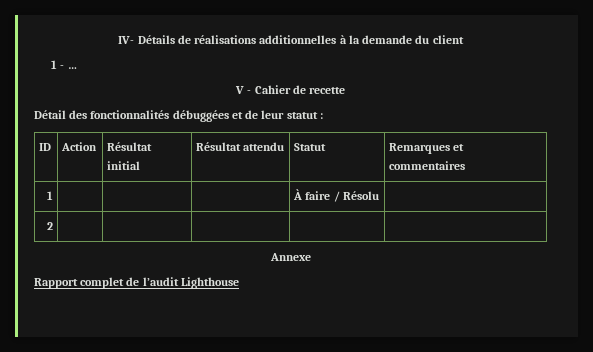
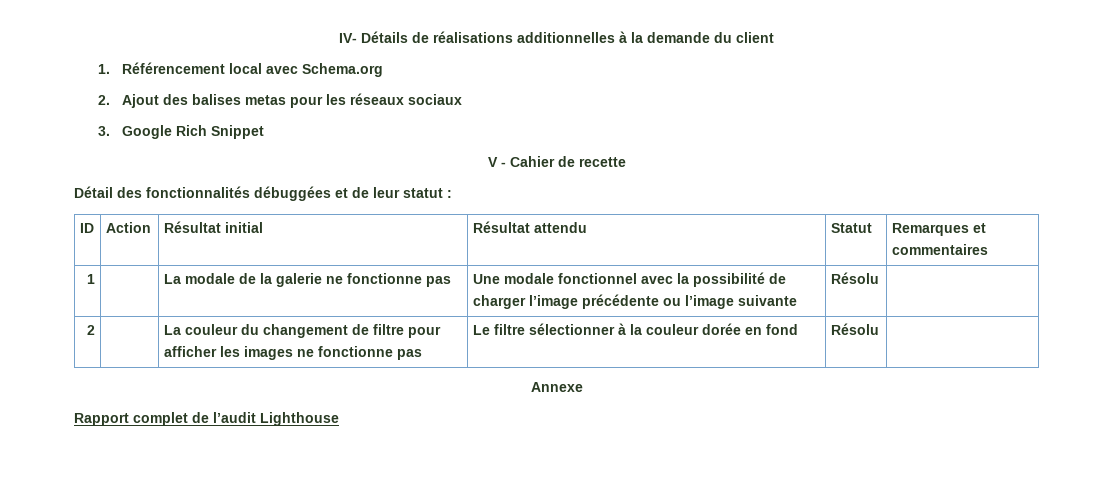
- 1 - …
+ 1. Référencement local avec Schema.org
+ 2. Ajout des balises metas pour les réseaux sociaux
+ 3. Google Rich Snippet
- 1 | | | | À faire / Résolu |
- 2 | | | | |
+ 1 | | La modale de la galerie ne fonctionne pas | Une modale fonctionnel avec la possibilité de charger l’image précédente ou l’image suivante | Résolu |
+ 2 | | La couleur du changement de filtre pour afficher les images ne fonctionne pas | Le filtre sélectionner à la couleur dorée en fond | Résolu |

